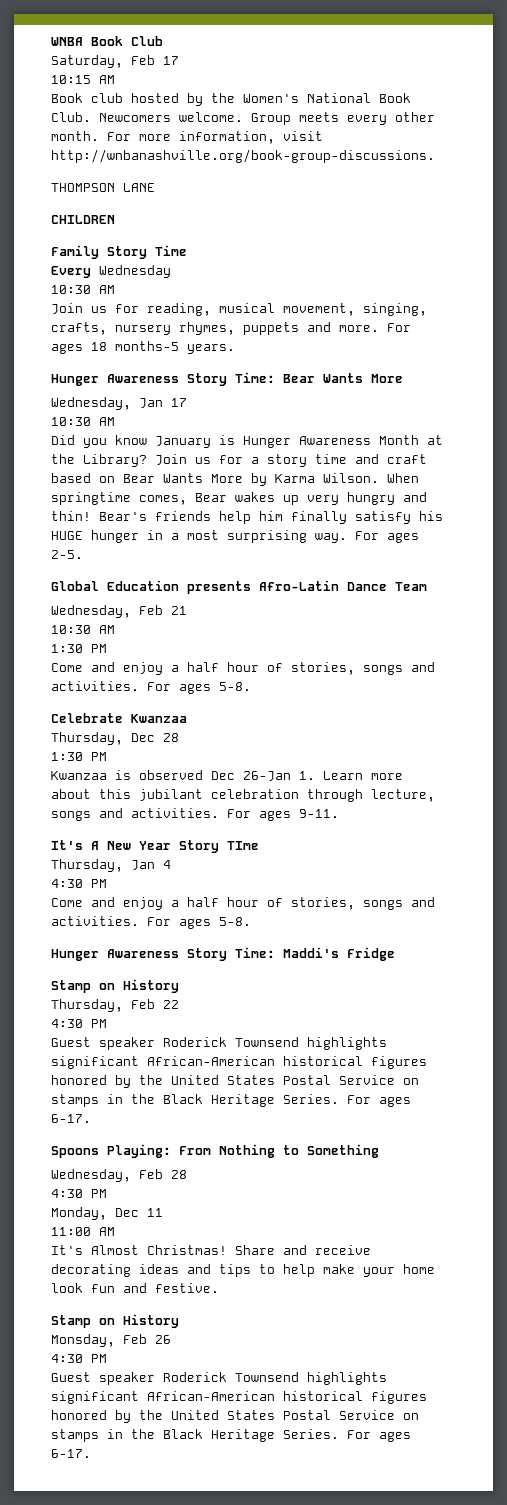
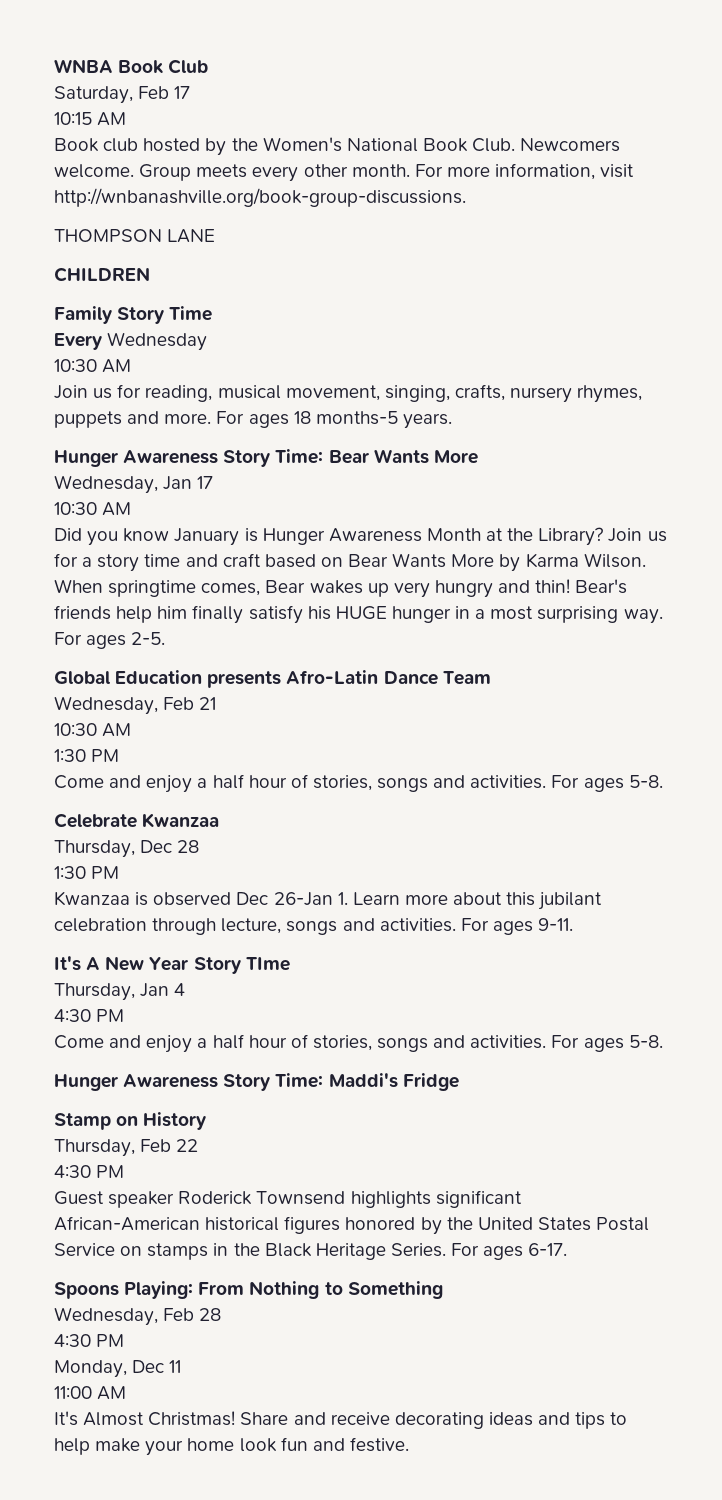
  Share and receive decorating ideas and tips to help make your home look fun and festive.
- Stamp on History
- Monsday, Feb 26
- 4:30 PM
- Guest speaker Roderick Townsend highlights significant African-American historical figures honored by the United States Postal Service on stamps in the Black Heritage Series. For ages 6-17.

